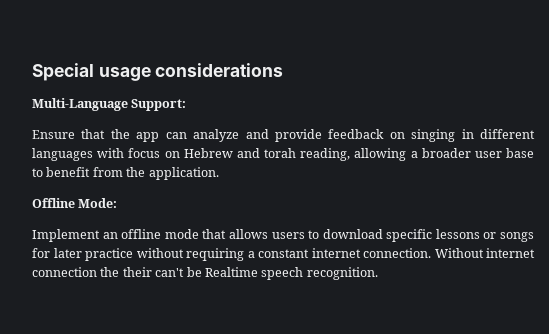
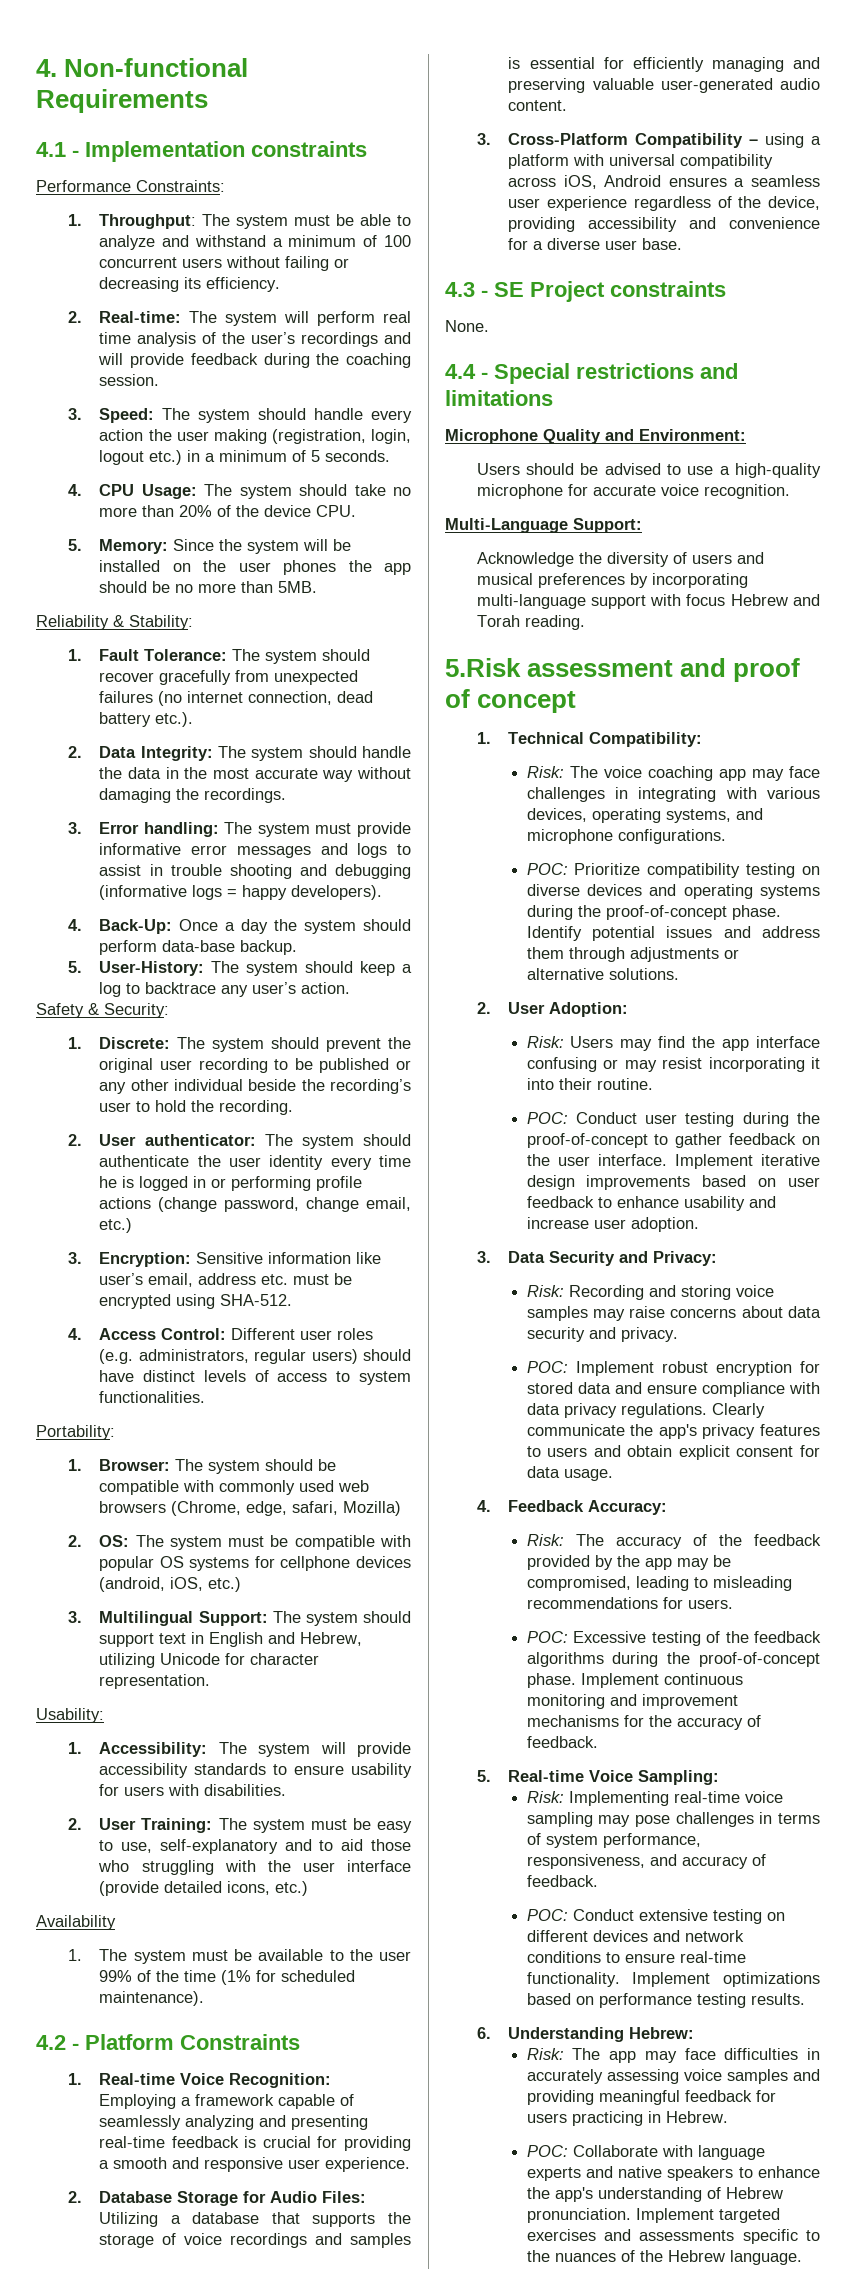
- Special usage considerations
+ 4. Non-functional Requirements
+ 4.1 - Implementation constraints
+ Performance Constraints:
+ 1. Throughput: The system must be able to analyze and withstand a minimum of 100 concurrent users without failing or decreasing its efficiency.
+ 2. Real-time: The system will perform real time analysis of the user’s recordings and will provide feedback during the coaching session.
+ 3. Speed: The system should handle every action the user making (registration, login, logout etc.) in a minimum of 5 seconds.
+ 4. CPU Usage: The system should take no more than 20% of the device CPU.
+ 5. Memory: Since the system will be installed on the user phones the app should be no more than 5MB.
+ Reliability & Stability:
+ 1. Fault Tolerance: The system should recover gracefully from unexpected failures (no internet connection, dead battery etc.).
+ 2. Data Integrity: The system should handle the data in the most accurate way without damaging the recordings.
+ 3. Error handling: The system must provide informative error messages and logs to assist in trouble shooting and debugging (informative logs = happy developers).
+ 4. Back-Up: Once a day the system should perform data-base backup.
+ 5. User-History: The system should keep a log to backtrace any user’s action.
+ Safety & Security:
+ 1. Discrete: The system should prevent the original user recording to be published or any other individual beside the recording’s user to hold the recording.
+ 2. User authenticator: The system should authenticate the user identity every time he is logged in or performing profile actions (change password, change email, etc.)
+ 3. Encryption: Sensitive information like user’s email, address etc. must be encrypted using SHA-512.
+ 4. Access Control: Different user roles (e.g. administrators, regular users) should have distinct levels of access to system functionalities.
+ Portability:
+ 1. Browser: The system should be compatible with commonly used web browsers (Chrome, edge, safari, Mozilla)
+ 2. OS: The system must be compatible with popular OS systems for cellphone devices (android, iOS, etc.)
+ 3. Multilingual Support: The system should support text in English and Hebrew, utilizing Unicode for character representation.
+ Usability:
+ 1. Accessibility: The system will provide accessibility standards to ensure usability for users with disabilities.
+ 2. User Training: The system must be easy to use, self-explanatory and to aid those who struggling with the user interface (provide detailed icons, etc.)
+ Availability
+ 1. The system must be available to the user 99% of the time (1% for scheduled maintenance).
+ 4.2 - Platform Constraints
+ 1. Real-time Voice Recognition: Employing a framework capable of seamlessly analyzing and presenting real-time feedback is crucial for providing a smooth and responsive user experience.
+ 2. Database Storage for Audio Files: Utilizing a database that supports the storage of voice recordings and samples is essential for efficiently managing and preserving valuable user-generated audio content.
+ 3. Cross-Platform Compatibility – using a platform with universal compatibility across iOS, Android ensures a seamless user experience regardless of the device, providing accessibility and convenience for a diverse user base.
+ 4.3 - SE Project constraints
+ None.
+ 4.4 - Special restrictions and limitations
+ Microphone Quality and Environment:
+ Users should be advised to use a high-quality microphone for accurate voice recognition.
  Multi-Language Support:
- Ensure that the app can analyze and provide feedback on singing in different languages with focus on Hebrew and torah reading, allowing a broader user base to benefit from the application.
- Offline Mode:
- Implement an offline mode that allows users to download specific lessons or songs for later practice without requiring a constant internet connection. Without internet connection the their can't be Realtime speech recognition.
+ Acknowledge the diversity of users and musical preferences by incorporating multi-language support with focus Hebrew and Torah reading.
+ 5.Risk assessment and proof of concept
+ 1. Technical Compatibility:
+ Risk: The voice coaching app may face challenges in integrating with various devices, operating systems, and microphone configurations.
+ POC: Prioritize compatibility testing on diverse devices and operating systems during the proof-of-concept phase. Identify potential issues and address them through adjustments or alternative solutions.
+ 2. User Adoption:
+ Risk: Users may find the app interface confusing or may resist incorporating it into their routine.
+ POC: Conduct user testing during the proof-of-concept to gather feedback on the user interface. Implement iterative design improvements based on user feedback to enhance usability and increase user adoption.
+ 3. Data Security and Privacy:
+ Risk: Recording and storing voice samples may raise concerns about data security and privacy.
+ POC: Implement robust encryption for stored data and ensure compliance with data privacy regulations. Clearly communicate the app's privacy features to users and obtain explicit consent for data usage.
+ 4. Feedback Accuracy:
+ Risk: The accuracy of the feedback provided by the app may be compromised, leading to misleading recommendations for users.
+ POC: Excessive testing of the feedback algorithms during the proof-of-concept phase. Implement continuous monitoring and improvement mechanisms for the accuracy of feedback.
+ 5. Real-time Voice Sampling:
+ Risk: Implementing real-time voice sampling may pose challenges in terms of system performance, responsiveness, and accuracy of feedback.
+ POC: Conduct extensive testing on different devices and network conditions to ensure real-time functionality. Implement optimizations based on performance testing results.
+ 6. Understanding Hebrew:
+ Risk: The app may face difficulties in accurately assessing voice samples and providing meaningful feedback for users practicing in Hebrew.
+ POC: Collaborate with language experts and native speakers to enhance the app's understanding of Hebrew pronunciation. Implement targeted exercises and assessments specific to the nuances of the Hebrew language.

